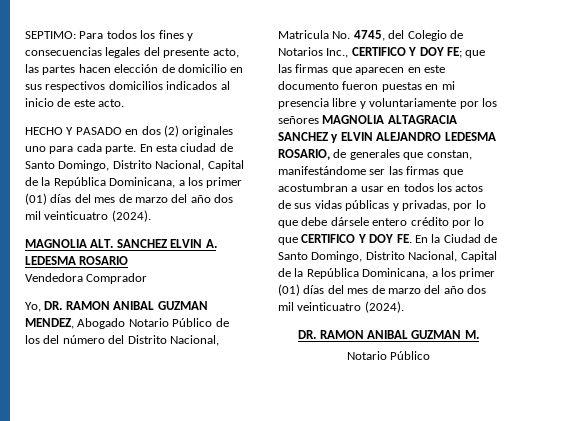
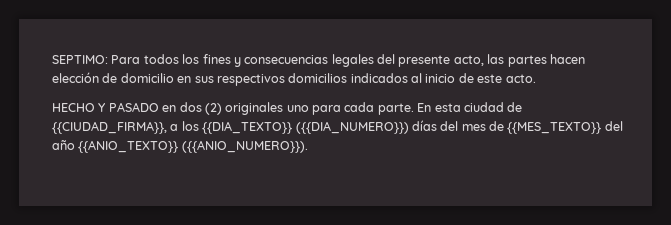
- En esta ciudad de Santo Domingo, Distrito Nacional, Capital de la República Dominicana, a los primer (01) días del mes de marzo del año dos mil veinticuatro (2024).
- MAGNOLIA ALT. SANCHEZ ELVIN A. LEDESMA ROSARIO
- Vendedora Comprador
- Yo, DR. RAMON ANIBAL GUZMAN MENDEZ, Abogado Notario Público de los del número del Distrito Nacional, Matricula No. 4745, del Colegio de Notarios Inc., CERTIFICO Y DOY FE; que las firmas que aparecen en este documento fueron puestas en mi presencia libre y voluntariamente por los señores MAGNOLIA ALTAGRACIA SANCHEZ y ELVIN ALEJANDRO LEDESMA ROSARIO, de generales que constan, manifestándome ser las firmas que acostumbran a usar en todos los actos de sus vidas públicas y privadas, por lo que debe dársele entero crédito por lo que CERTIFICO Y DOY FE. En la Ciudad de Santo Domingo, Distrito Nacional, Capital de la República Dominicana, a los primer (01) días del mes de marzo del año dos mil veinticuatro (2024).
- DR. RAMON ANIBAL GUZMAN M.
- Notario Público
+ En esta ciudad de {{CIUDAD_FIRMA}}, a los {{DIA_TEXTO}} ({{DIA_NUMERO}}) días del mes de {{MES_TEXTO}} del año {{ANIO_TEXTO}} ({{ANIO_NUMERO}}).

